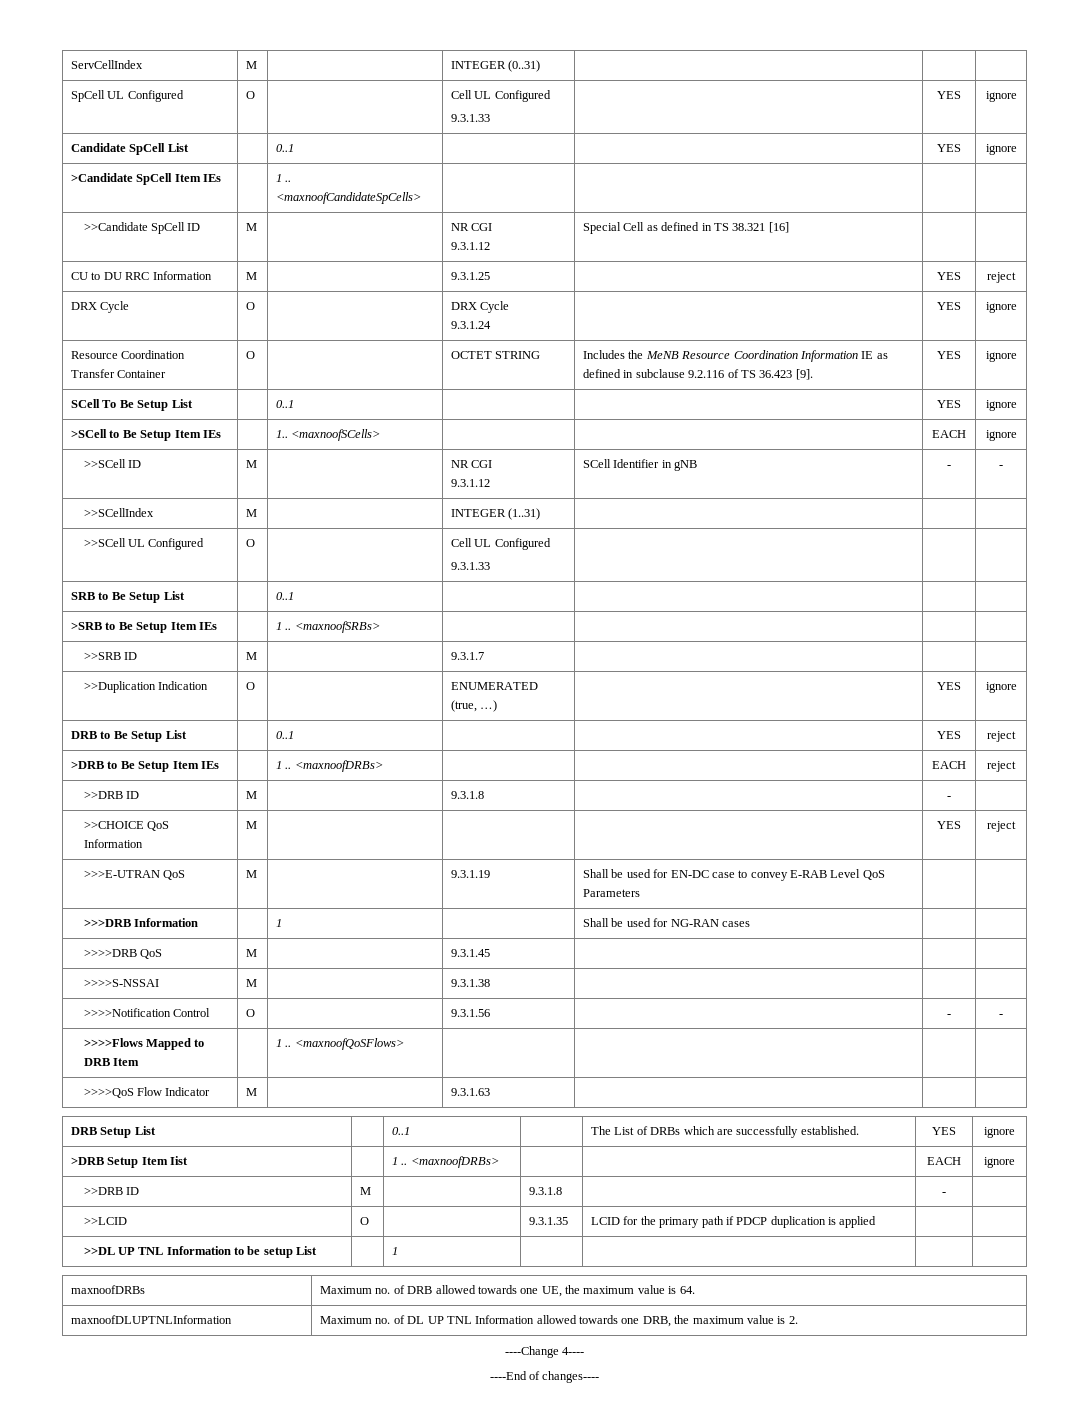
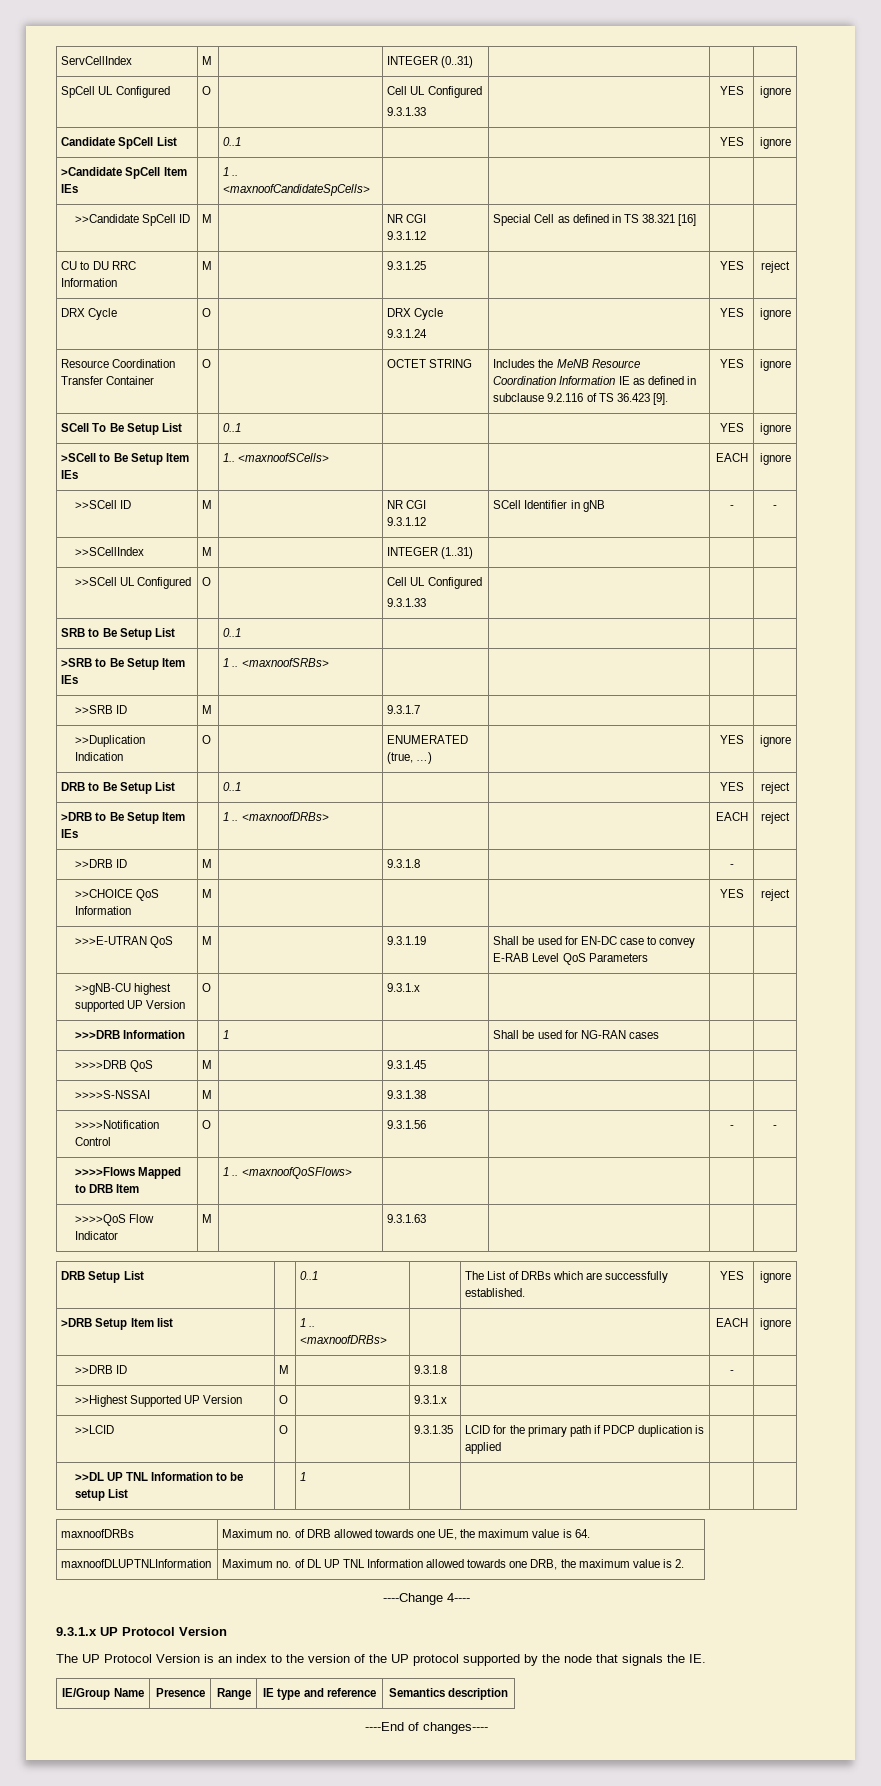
+ >>gNB-CU highest supported UP Version | O | | 9.3.1.x | | |
+ >>Highest Supported UP Version | O | | 9.3.1.x | | |
+ 9.3.1.x UP Protocol Version
+ The UP Protocol Version is an index to the version of the UP protocol supported by the node that signals the IE.
+ IE/Group Name | Presence | Range | IE type and reference | Semantics description

